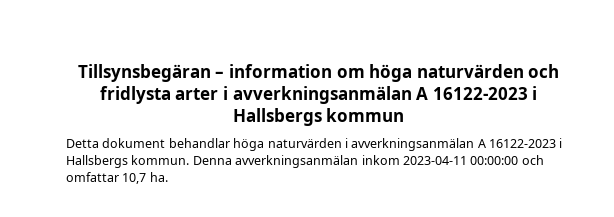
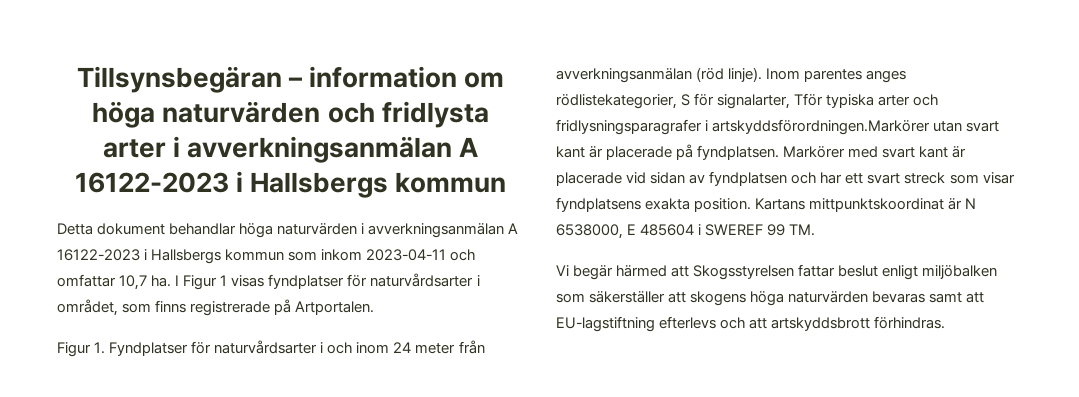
- Detta dokument behandlar höga naturvärden i avverkningsanmälan A 16122-2023 i Hallsbergs kommun. Denna avverkningsanmälan inkom 2023-04-11 00:00:00 och omfattar 10,7 ha.
+ Detta dokument behandlar höga naturvärden i avverkningsanmälan A 16122-2023 i Hallsbergs kommun som inkom 2023-04-11 och omfattar 10,7 ha.
+ I Figur 1 visas fyndplatser för naturvårdsarter i området, som finns registrerade på Artportalen.
+ Figur 1. Fyndplatser för naturvårdsarter i och inom 24 meter från avverkningsanmälan (röd linje). Inom parentes anges rödlistekategorier, S för signalarter, Tför typiska arter och fridlysningsparagrafer i artskyddsförordningen.Markörer utan svart kant är placerade på fyndplatsen. Markörer med svart kant är placerade vid sidan av fyndplatsen och har ett svart streck som visar fyndplatsens exakta position. Kartans mittpunktskoordinat är N 6538000, E 485604 i SWEREF 99 TM.
+ Vi begär härmed att Skogsstyrelsen fattar beslut enligt miljöbalken som säkerställer att skogens höga naturvärden bevaras samt att EU-lagstiftning efterlevs och att artskyddsbrott förhindras.

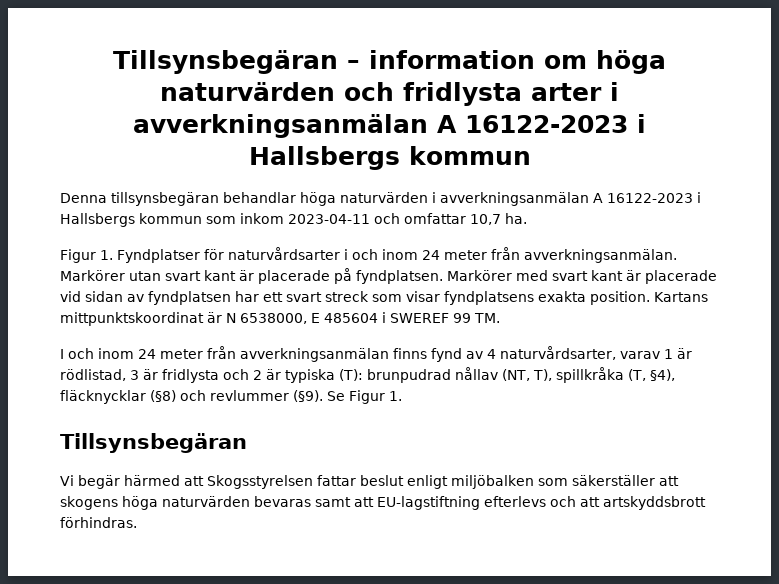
- Detta dokument behandlar höga naturvärden i avverkningsanmälan A 16122-2023 i Hallsbergs kommun som inkom 2023-04-11 och omfattar 10,7 ha. I Figur 1 visas fyndplatser för naturvårdsarter i området, som finns registrerade på Artportalen.
+ Denna tillsynsbegäran behandlar höga naturvärden i avverkningsanmälan A 16122-2023 i Hallsbergs kommun som inkom 2023-04-11 och omfattar 10,7 ha.
- Figur 1. Fyndplatser för naturvårdsarter i och inom 24 meter från avverkningsanmälan (röd linje). Inom parentes anges rödlistekategorier, S för signalarter, Tför typiska arter och fridlysningsparagrafer i artskyddsförordningen.Markörer utan svart kant är placerade på fyndplatsen.
+ Figur 1. Fyndplatser för naturvårdsarter i och inom 24 meter från avverkningsanmälan. Markörer utan svart kant är placerade på fyndplatsen.
- Markörer med svart kant är placerade vid sidan av fyndplatsen och har ett svart streck som visar fyndplatsens exakta position.
+ Markörer med svart kant är placerade vid sidan av fyndplatsen har ett svart streck som visar fyndplatsens exakta position.
+ I och inom 24 meter från avverkningsanmälan finns fynd av 4 naturvårdsarter, varav 1 är rödlistad, 3 är fridlysta och 2 är typiska (T): brunpudrad nållav (NT, T), spillkråka (T, §4), fläcknycklar (§8) och revlummer (§9). Se Figur 1.
+ Tillsynsbegäran

